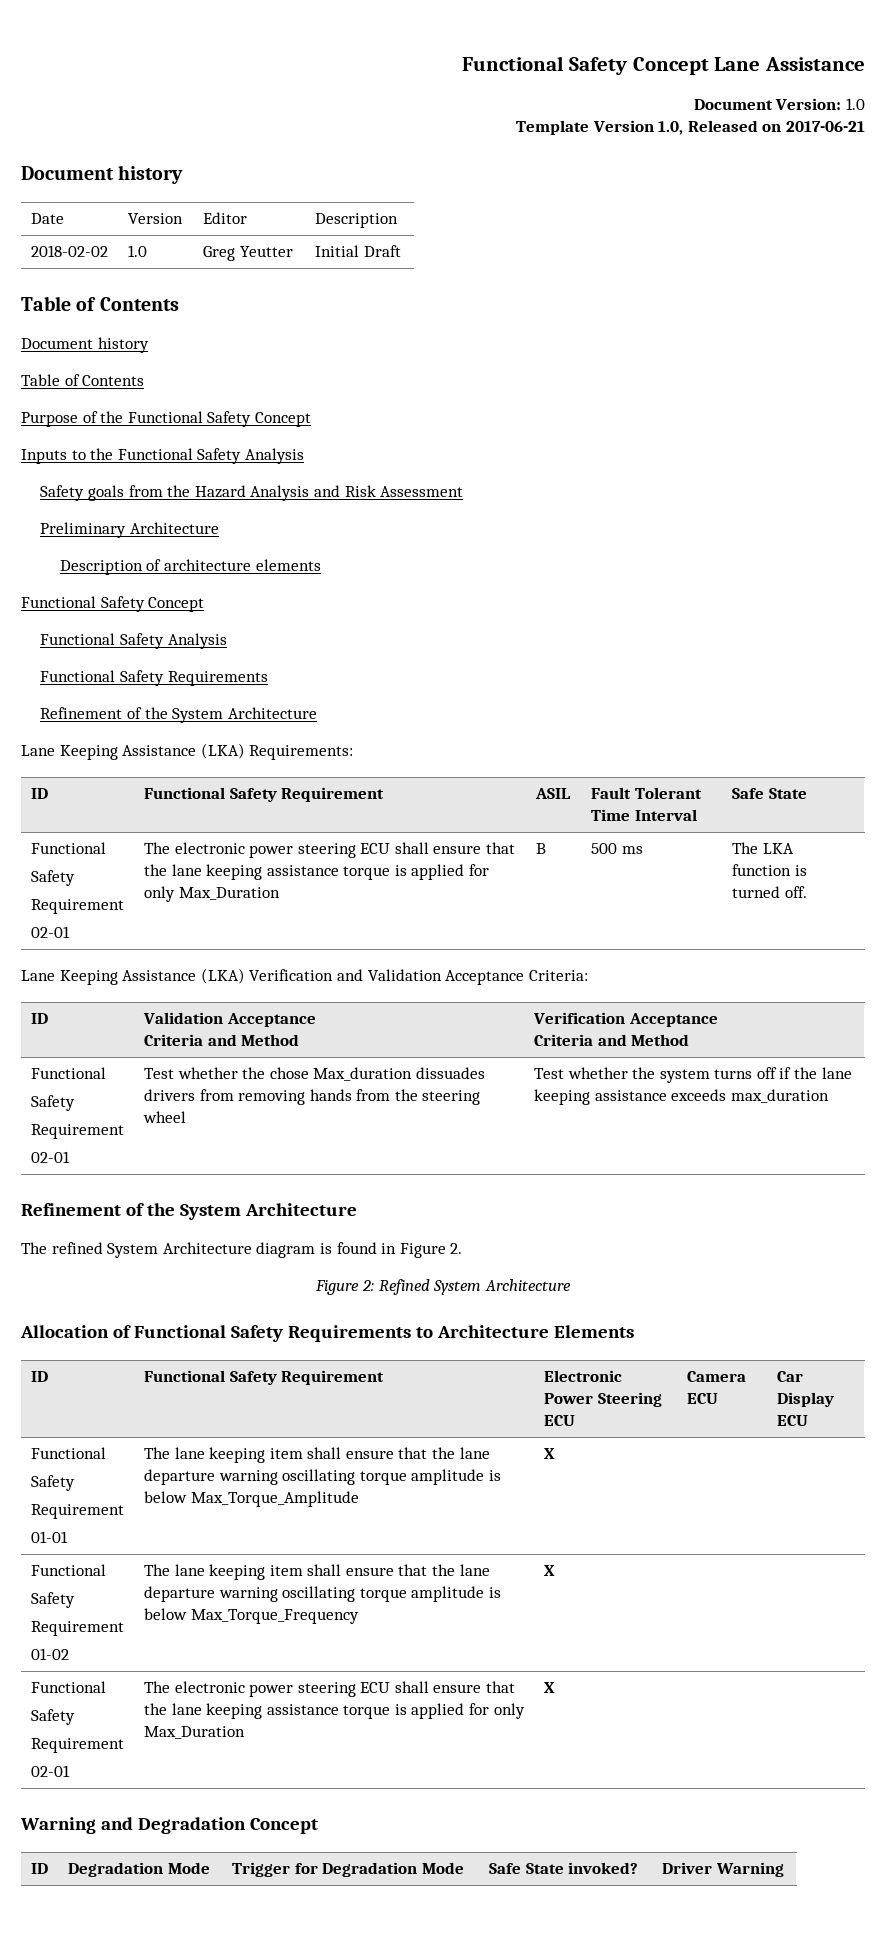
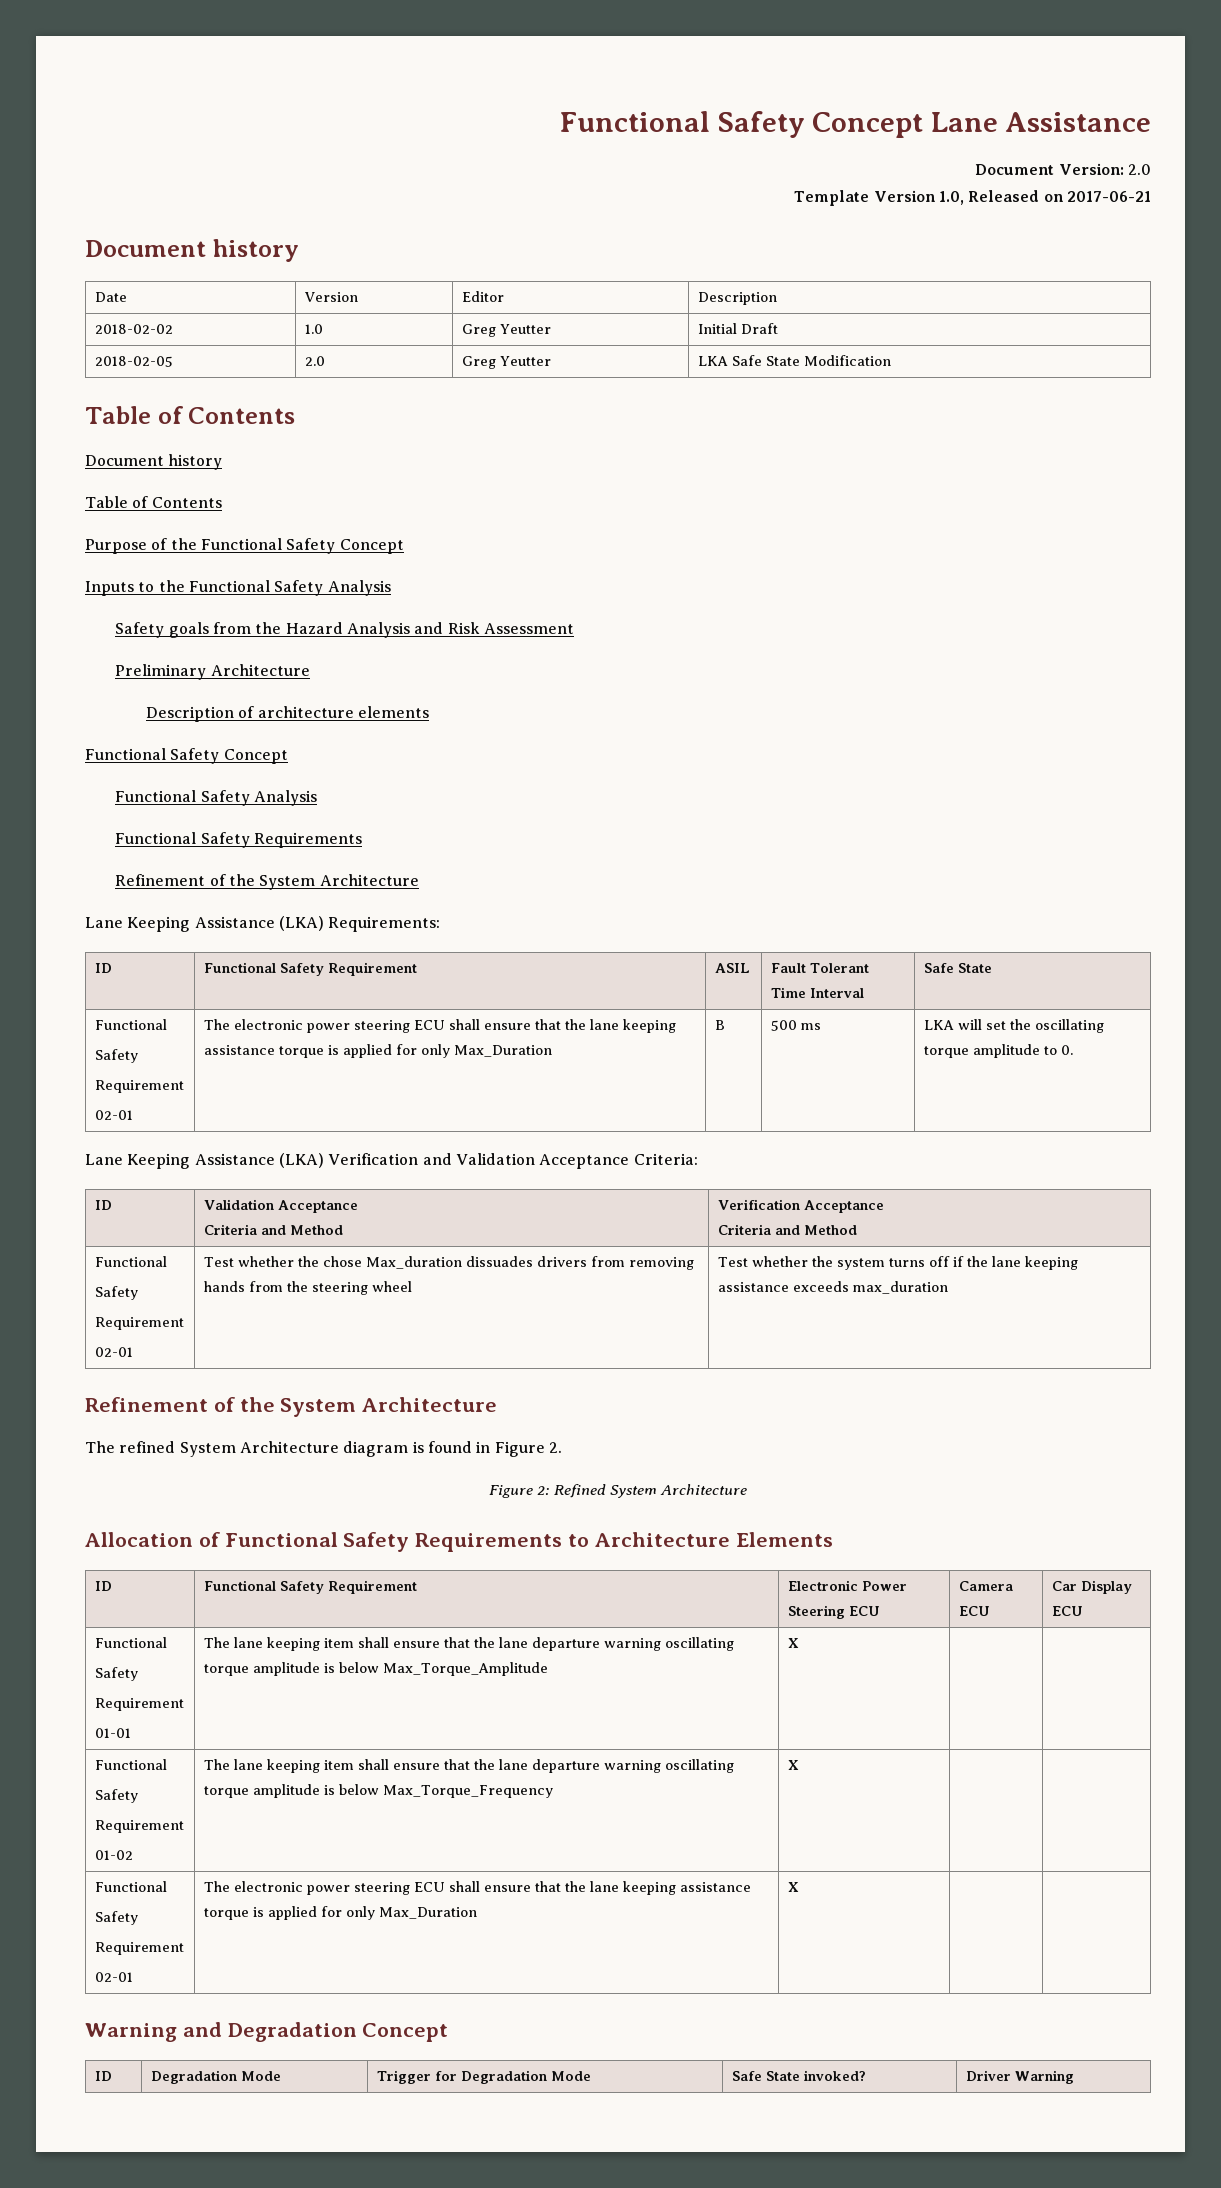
- Document Version: 1.0
+ Document Version: 2.0
+ 2018-02-05 | 2.0 | Greg Yeutter | LKA Safe State Modification
  ID | Functional Safety Requirement | ASIL | Fault Tolerant Time Interval | Safe State
  Functional
  Safety
  Requirement
- 02-01 | The electronic power steering ECU shall ensure that the lane keeping assistance torque is applied for only Max_Duration | B | 500 ms | The LKA function is turned off.
+ 02-01 | The electronic power steering ECU shall ensure that the lane keeping assistance torque is applied for only Max_Duration | B | 500 ms | LKA will set the oscillating torque amplitude to 0.

